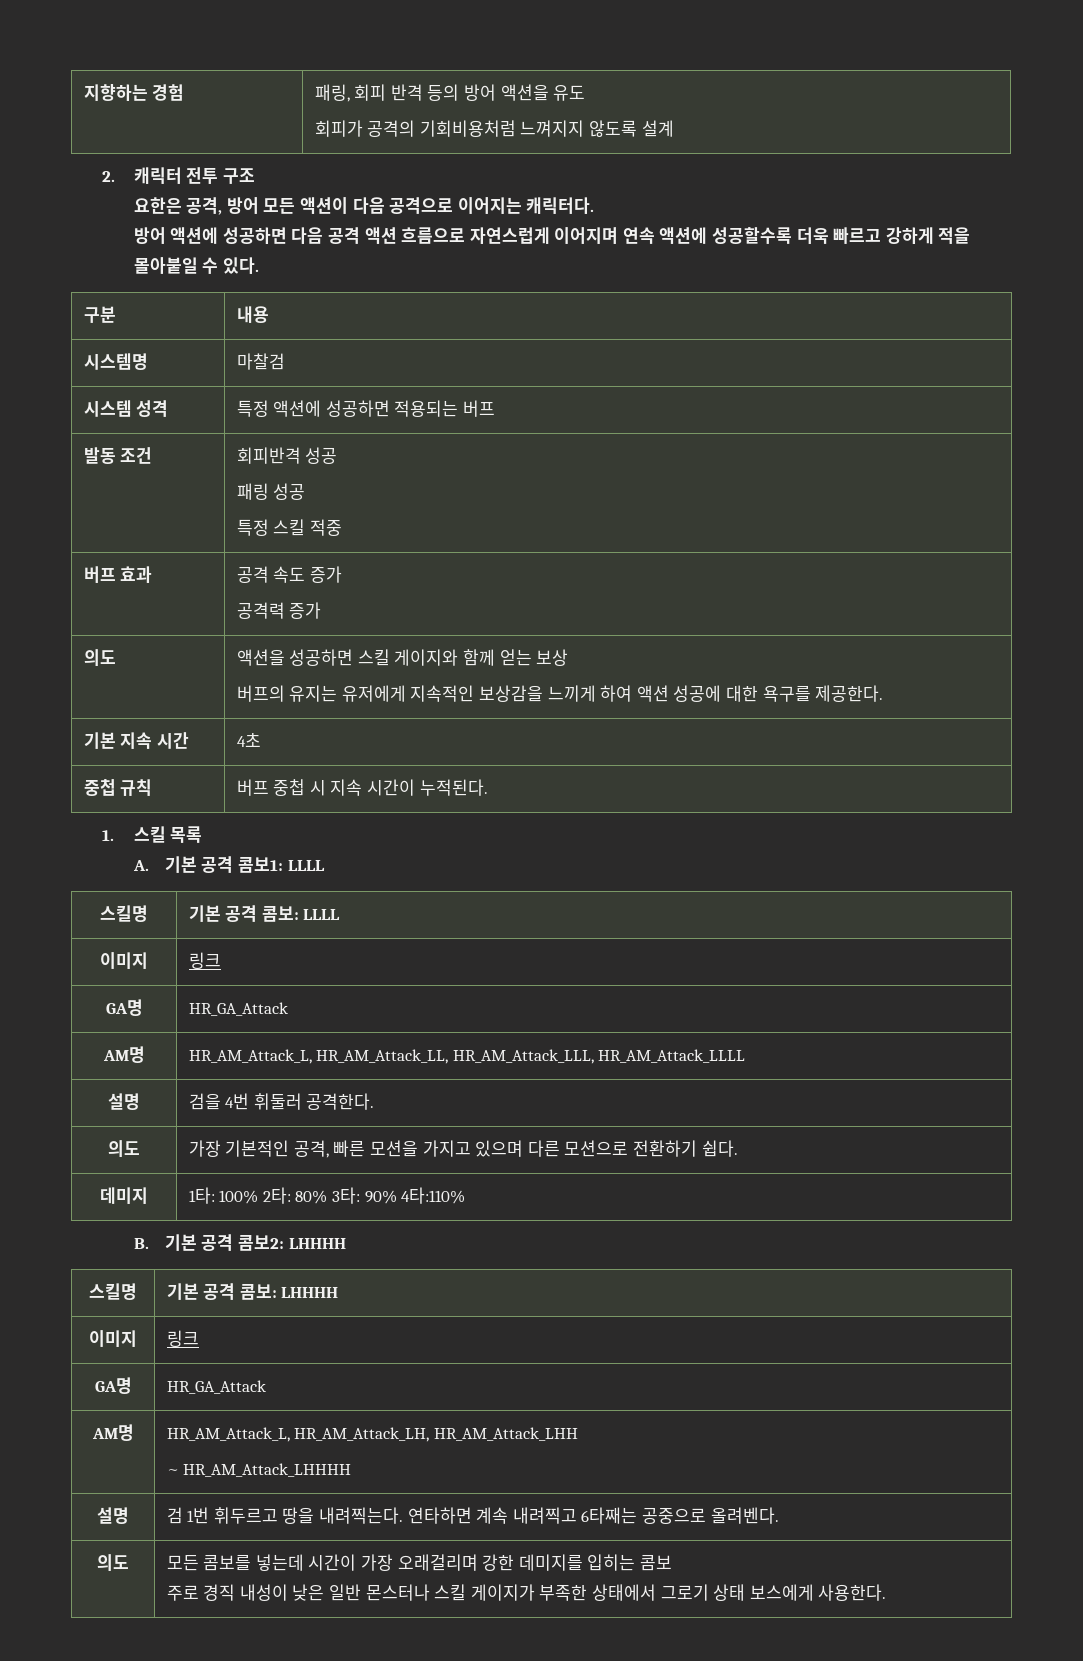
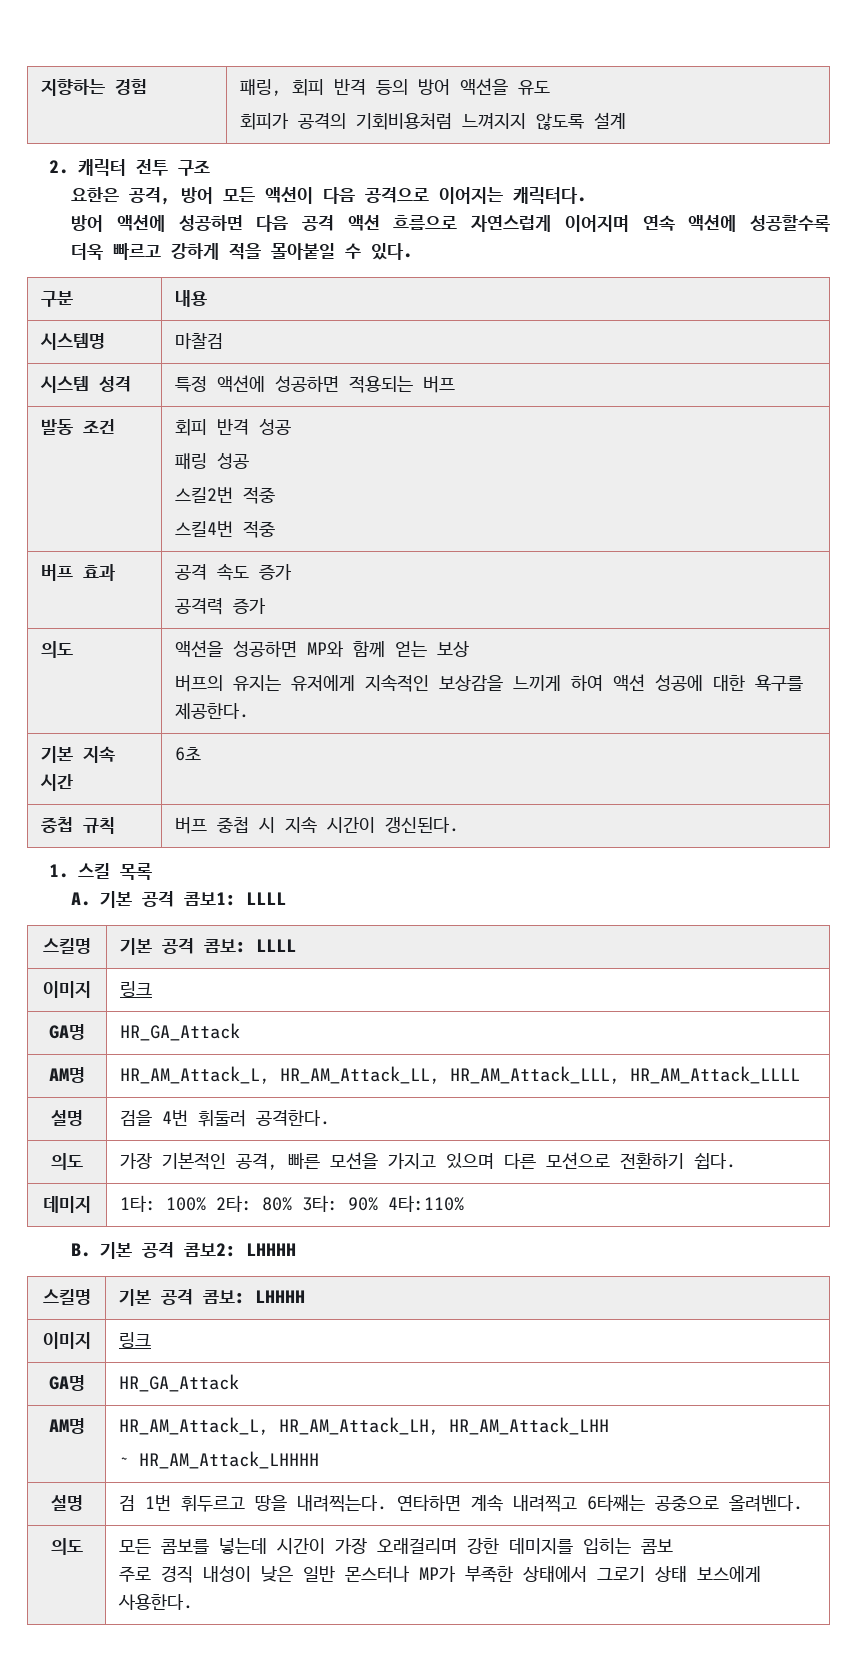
- 발동 조건 | 회피반격 성공
+ 발동 조건 | 회피 반격 성공
  패링 성공
- 특정 스킬 적중
+ 스킬2번 적중
+ 스킬4번 적중
- 의도 | 액션을 성공하면 스킬 게이지와 함께 얻는 보상
+ 의도 | 액션을 성공하면 MP와 함께 얻는 보상
- 기본 지속 시간 | 4초
+ 기본 지속 시간 | 6초
- 중첩 규칙 | 버프 중첩 시 지속 시간이 누적된다.
+ 중첩 규칙 | 버프 중첩 시 지속 시간이 갱신된다.
  의도 | 모든 콤보를 넣는데 시간이 가장 오래걸리며 강한 데미지를 입히는 콤보
- 주로 경직 내성이 낮은 일반 몬스터나 스킬 게이지가 부족한 상태에서 그로기 상태 보스에게 사용한다.
+ 주로 경직 내성이 낮은 일반 몬스터나 MP가 부족한 상태에서 그로기 상태 보스에게 사용한다.

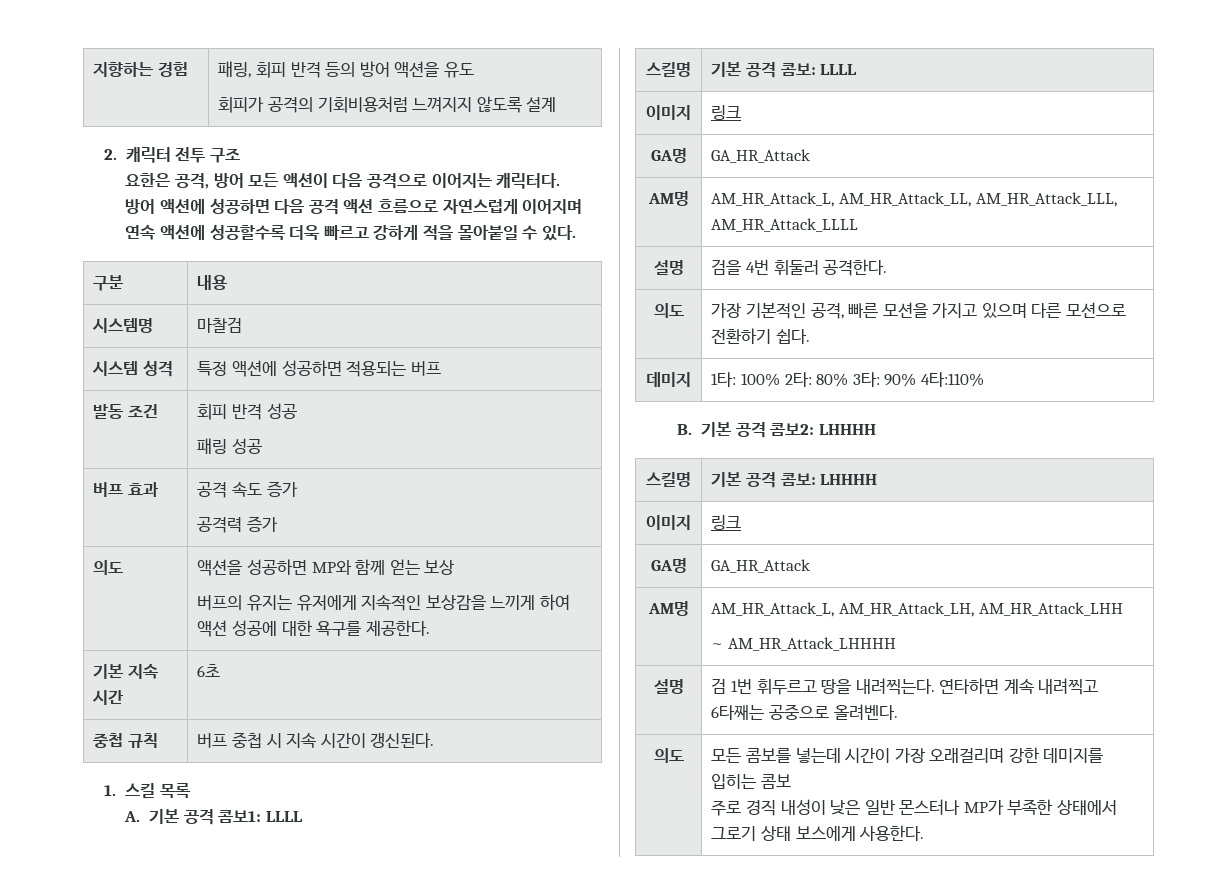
  발동 조건 | 회피 반격 성공
  패링 성공
- 스킬2번 적중
- 스킬4번 적중
  스킬명 | 기본 공격 콤보: LLLL
  이미지 | 링크
- GA명 | HR_GA_Attack
- AM명 | HR_AM_Attack_L, HR_AM_Attack_LL, HR_AM_Attack_LLL, HR_AM_Attack_LLLL
+ GA명 | GA_HR_Attack
+ AM명 | AM_HR_Attack_L, AM_HR_Attack_LL, AM_HR_Attack_LLL, AM_HR_Attack_LLLL
  스킬명 | 기본 공격 콤보: LHHHH
  이미지 | 링크
- GA명 | HR_GA_Attack
- AM명 | HR_AM_Attack_L, HR_AM_Attack_LH, HR_AM_Attack_LHH
- ~ HR_AM_Attack_LHHHH
+ GA명 | GA_HR_Attack
+ AM명 | AM_HR_Attack_L, AM_HR_Attack_LH, AM_HR_Attack_LHH
+ ~ AM_HR_Attack_LHHHH

